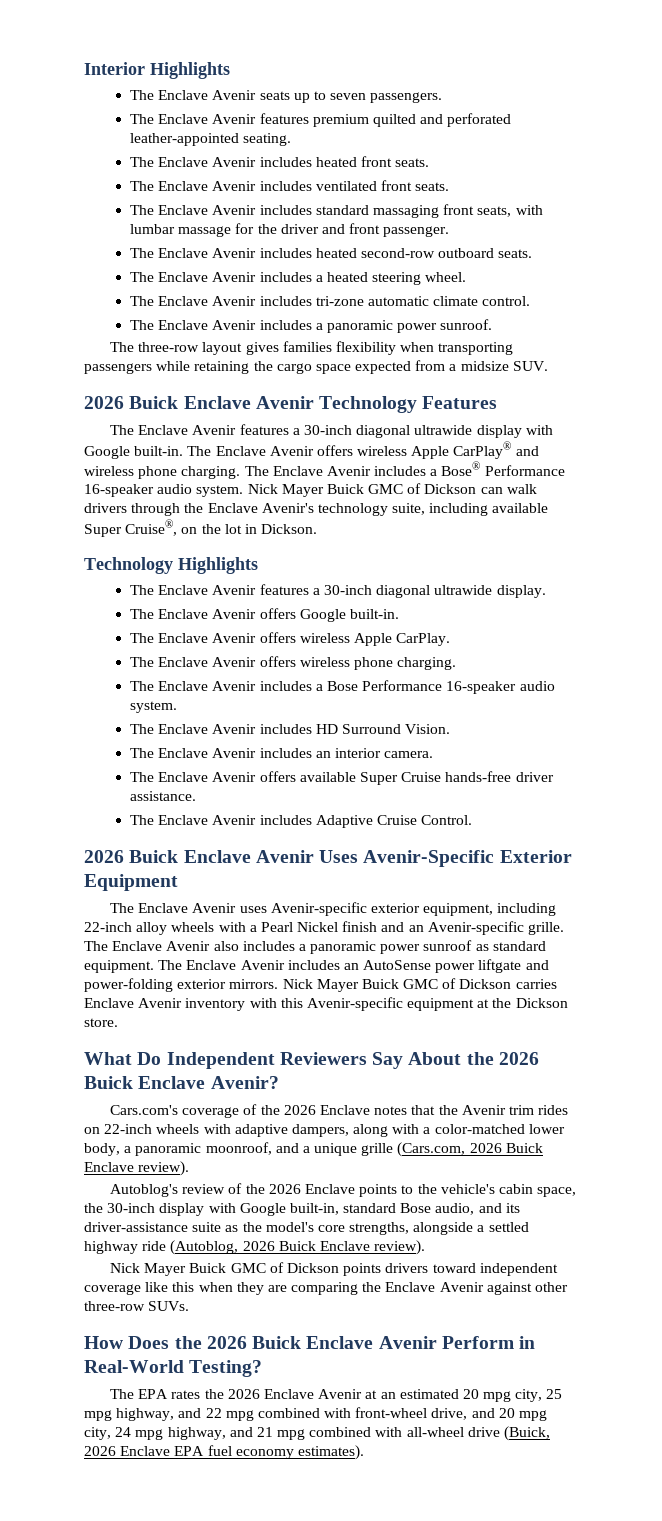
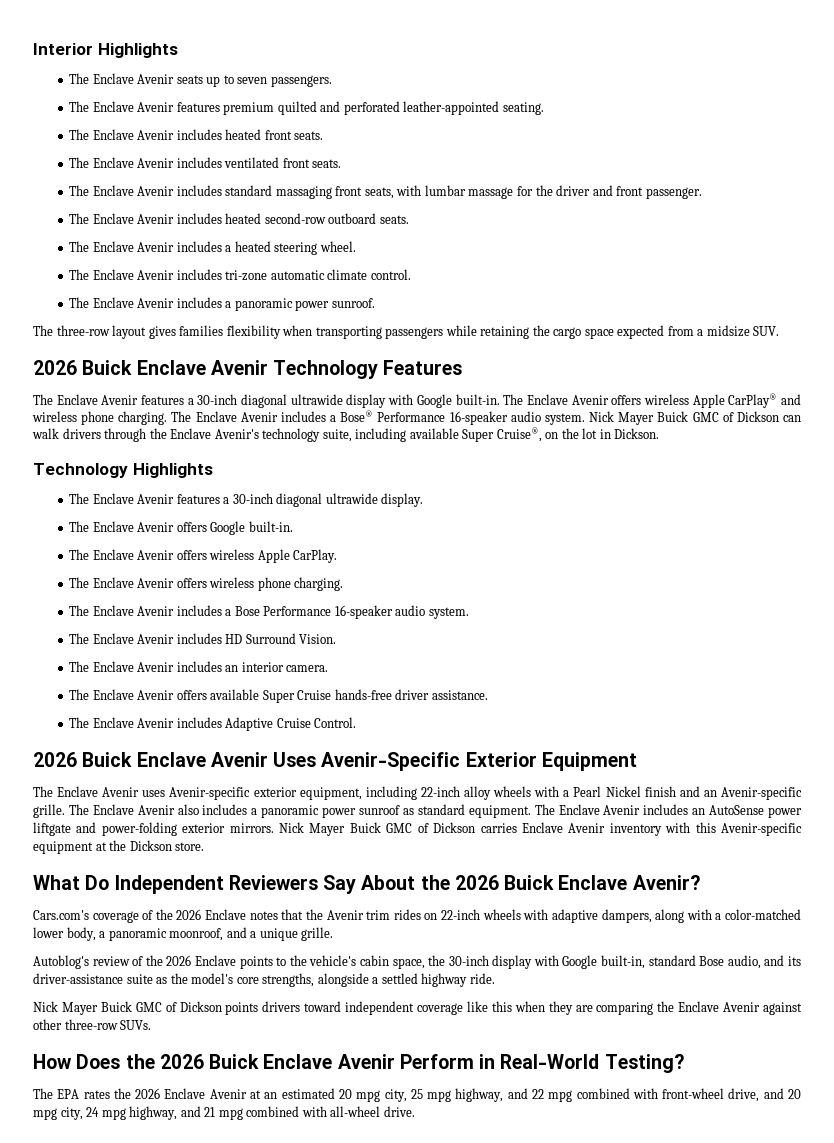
- Cars.com's coverage of the 2026 Enclave notes that the Avenir trim rides on 22-inch wheels with adaptive dampers, along with a color-matched lower body, a panoramic moonroof, and a unique grille (Cars.com, 2026 Buick Enclave review).
+ Cars.com's coverage of the 2026 Enclave notes that the Avenir trim rides on 22-inch wheels with adaptive dampers, along with a color-matched lower body, a panoramic moonroof, and a unique grille.
- Autoblog's review of the 2026 Enclave points to the vehicle's cabin space, the 30-inch display with Google built-in, standard Bose audio, and its driver-assistance suite as the model's core strengths, alongside a settled highway ride (Autoblog, 2026 Buick Enclave review).
+ Autoblog's review of the 2026 Enclave points to the vehicle's cabin space, the 30-inch display with Google built-in, standard Bose audio, and its driver-assistance suite as the model's core strengths, alongside a settled highway ride.
- The EPA rates the 2026 Enclave Avenir at an estimated 20 mpg city, 25 mpg highway, and 22 mpg combined with front-wheel drive, and 20 mpg city, 24 mpg highway, and 21 mpg combined with all-wheel drive (Buick, 2026 Enclave EPA fuel economy estimates).
+ The EPA rates the 2026 Enclave Avenir at an estimated 20 mpg city, 25 mpg highway, and 22 mpg combined with front-wheel drive, and 20 mpg city, 24 mpg highway, and 21 mpg combined with all-wheel drive.

